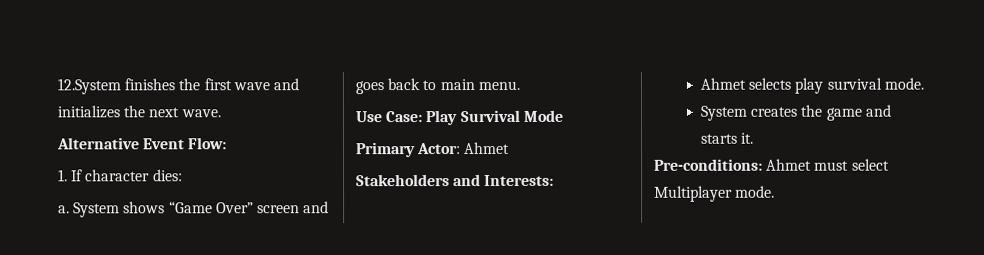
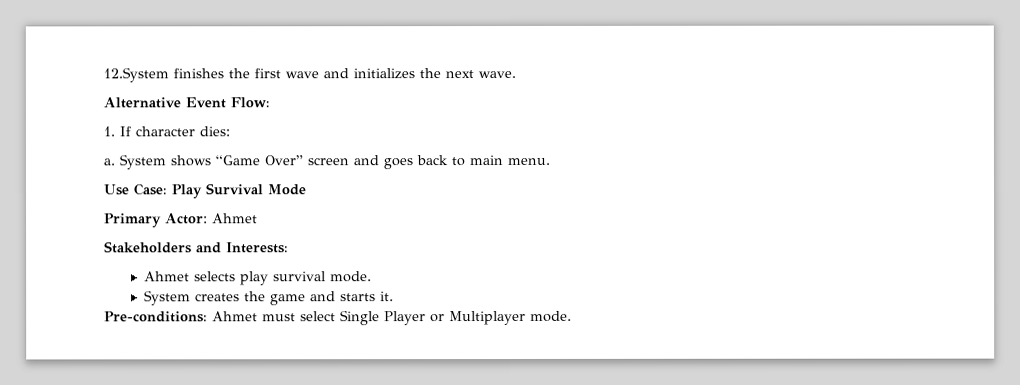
- Pre-conditions: Ahmet must select Multiplayer mode.
+ Pre-conditions: Ahmet must select Single Player or Multiplayer mode.

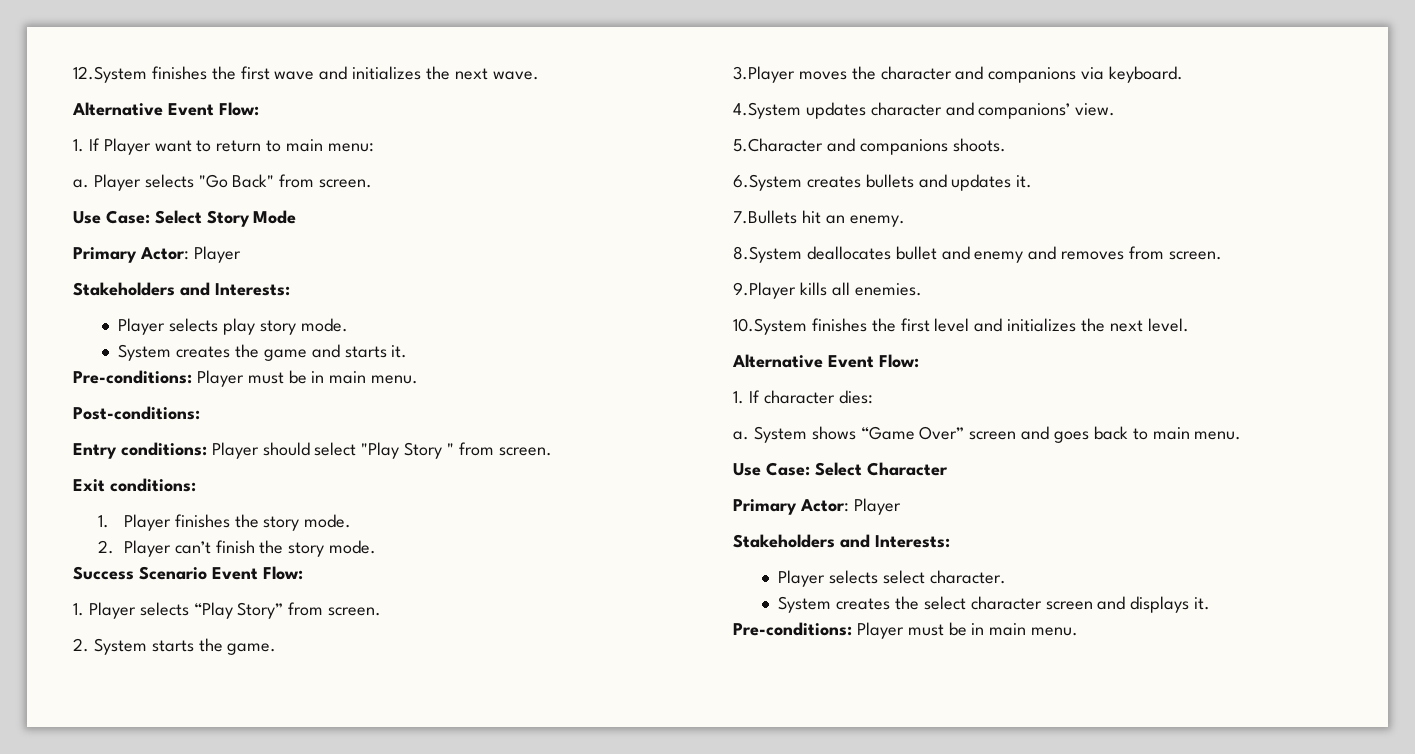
+ 1. If Player want to return to main menu:
+ a. Player selects "Go Back" from screen.
+ Use Case: Select Story Mode
+ Primary Actor: Player
+ Stakeholders and Interests:
+ Player selects play story mode.
+ System creates the game and starts it.
+ Pre-conditions: Player must be in main menu.
+ Post-conditions:
+ Entry conditions: Player should select "Play Story " from screen.
+ Exit conditions:
+ 1. Player finishes the story mode.
+ 2. Player can’t finish the story mode.
+ Success Scenario Event Flow:
+ 1. Player selects “Play Story” from screen.
+ 2. System starts the game.
+ 3.Player moves the character and companions via keyboard.
+ 4.System updates character and companions’ view.
+ 5.Character and companions shoots.
+ 6.System creates bullets and updates it.
+ 7.Bullets hit an enemy.
+ 8.System deallocates bullet and enemy and removes from screen.
+ 9.Player kills all enemies.
+ 10.System finishes the first level and initializes the next level.
+ Alternative Event Flow:
- Use Case: Play Survival Mode
- Primary Actor: Ahmet
+ Use Case: Select Character
+ Primary Actor: Player
  Stakeholders and Interests:
- Ahmet selects play survival mode.
- System creates the game and starts it.
- Pre-conditions: Ahmet must select Single Player or Multiplayer mode.
+ Player selects select character.
+ System creates the select character screen and displays it.
+ Pre-conditions: Player must be in main menu.

